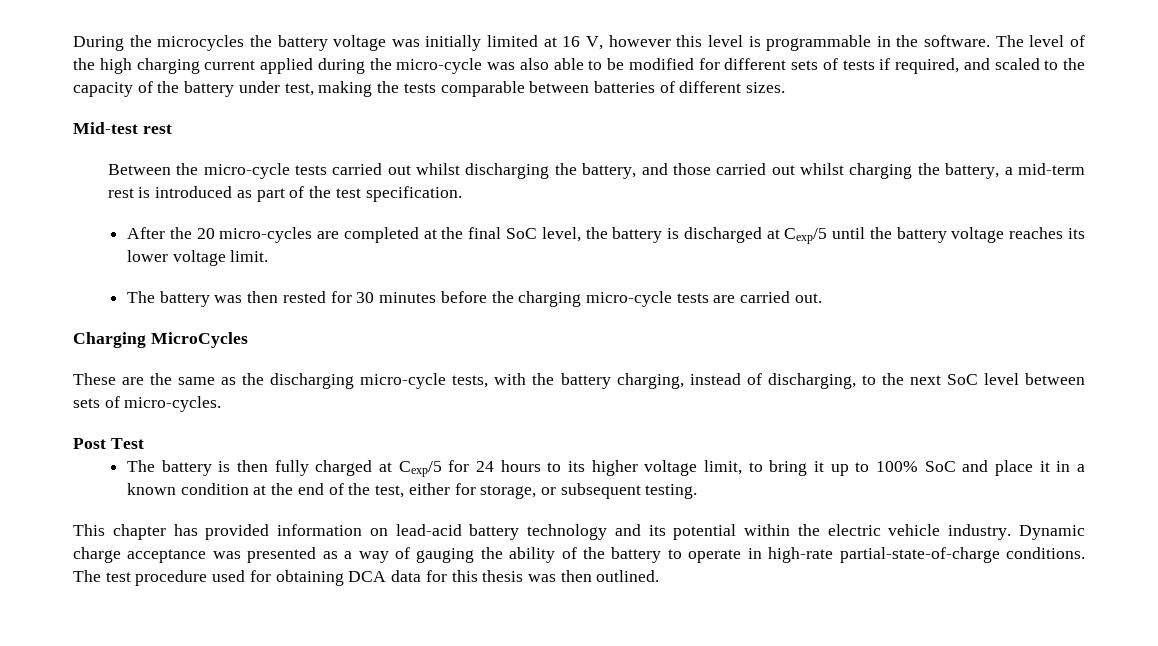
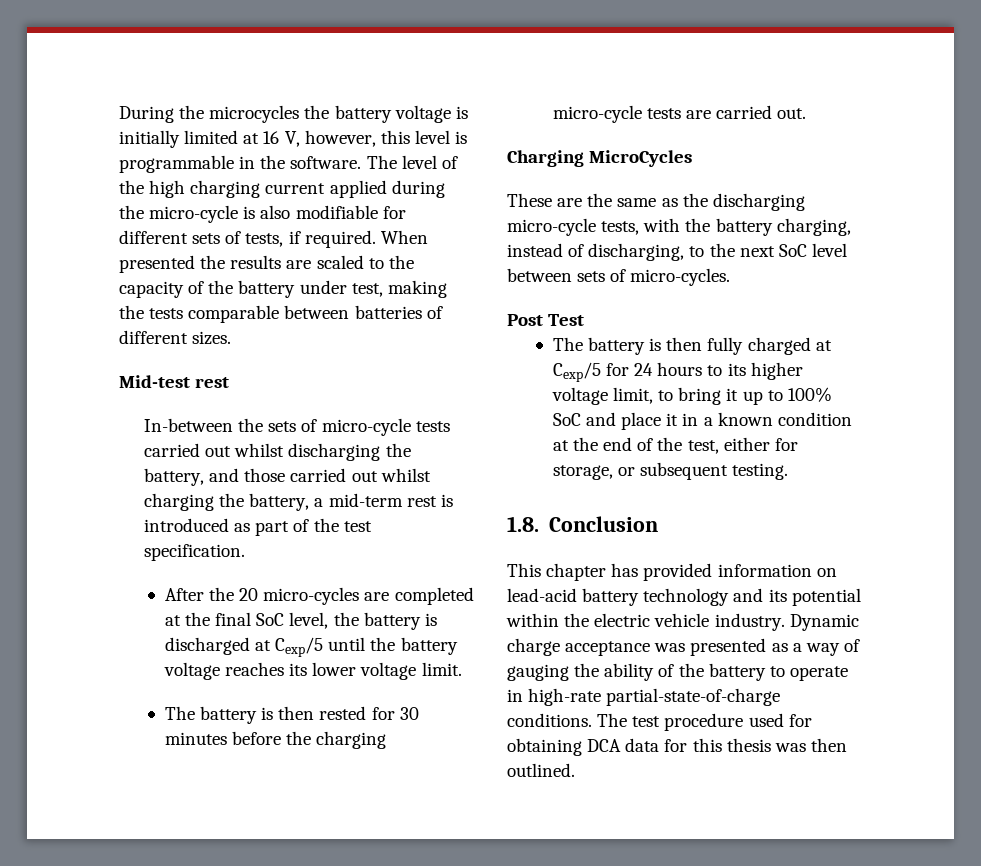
- During the microcycles the battery voltage was initially limited at 16 V, however this level is programmable in the software.
+ During the microcycles the battery voltage is initially limited at 16 V, however, this level is programmable in the software.
- The level of the high charging current applied during the micro-cycle was also able to be modified for different sets of tests if required, and scaled to the capacity of the battery under test, making the tests comparable between batteries of different sizes.
+ The level of the high charging current applied during the micro-cycle is also modifiable for different sets of tests, if required. When presented the results are scaled to the capacity of the battery under test, making the tests comparable between batteries of different sizes.
- Between the micro-cycle tests carried out whilst discharging the battery, and those carried out whilst charging the battery, a mid-term rest is introduced as part of the test specification.
+ In-between the sets of micro-cycle tests carried out whilst discharging the battery, and those carried out whilst charging the battery, a mid-term rest is introduced as part of the test specification.
- The battery was then rested for 30 minutes before the charging micro-cycle tests are carried out.
+ The battery is then rested for 30 minutes before the charging micro-cycle tests are carried out.
+ 1.8. Conclusion

